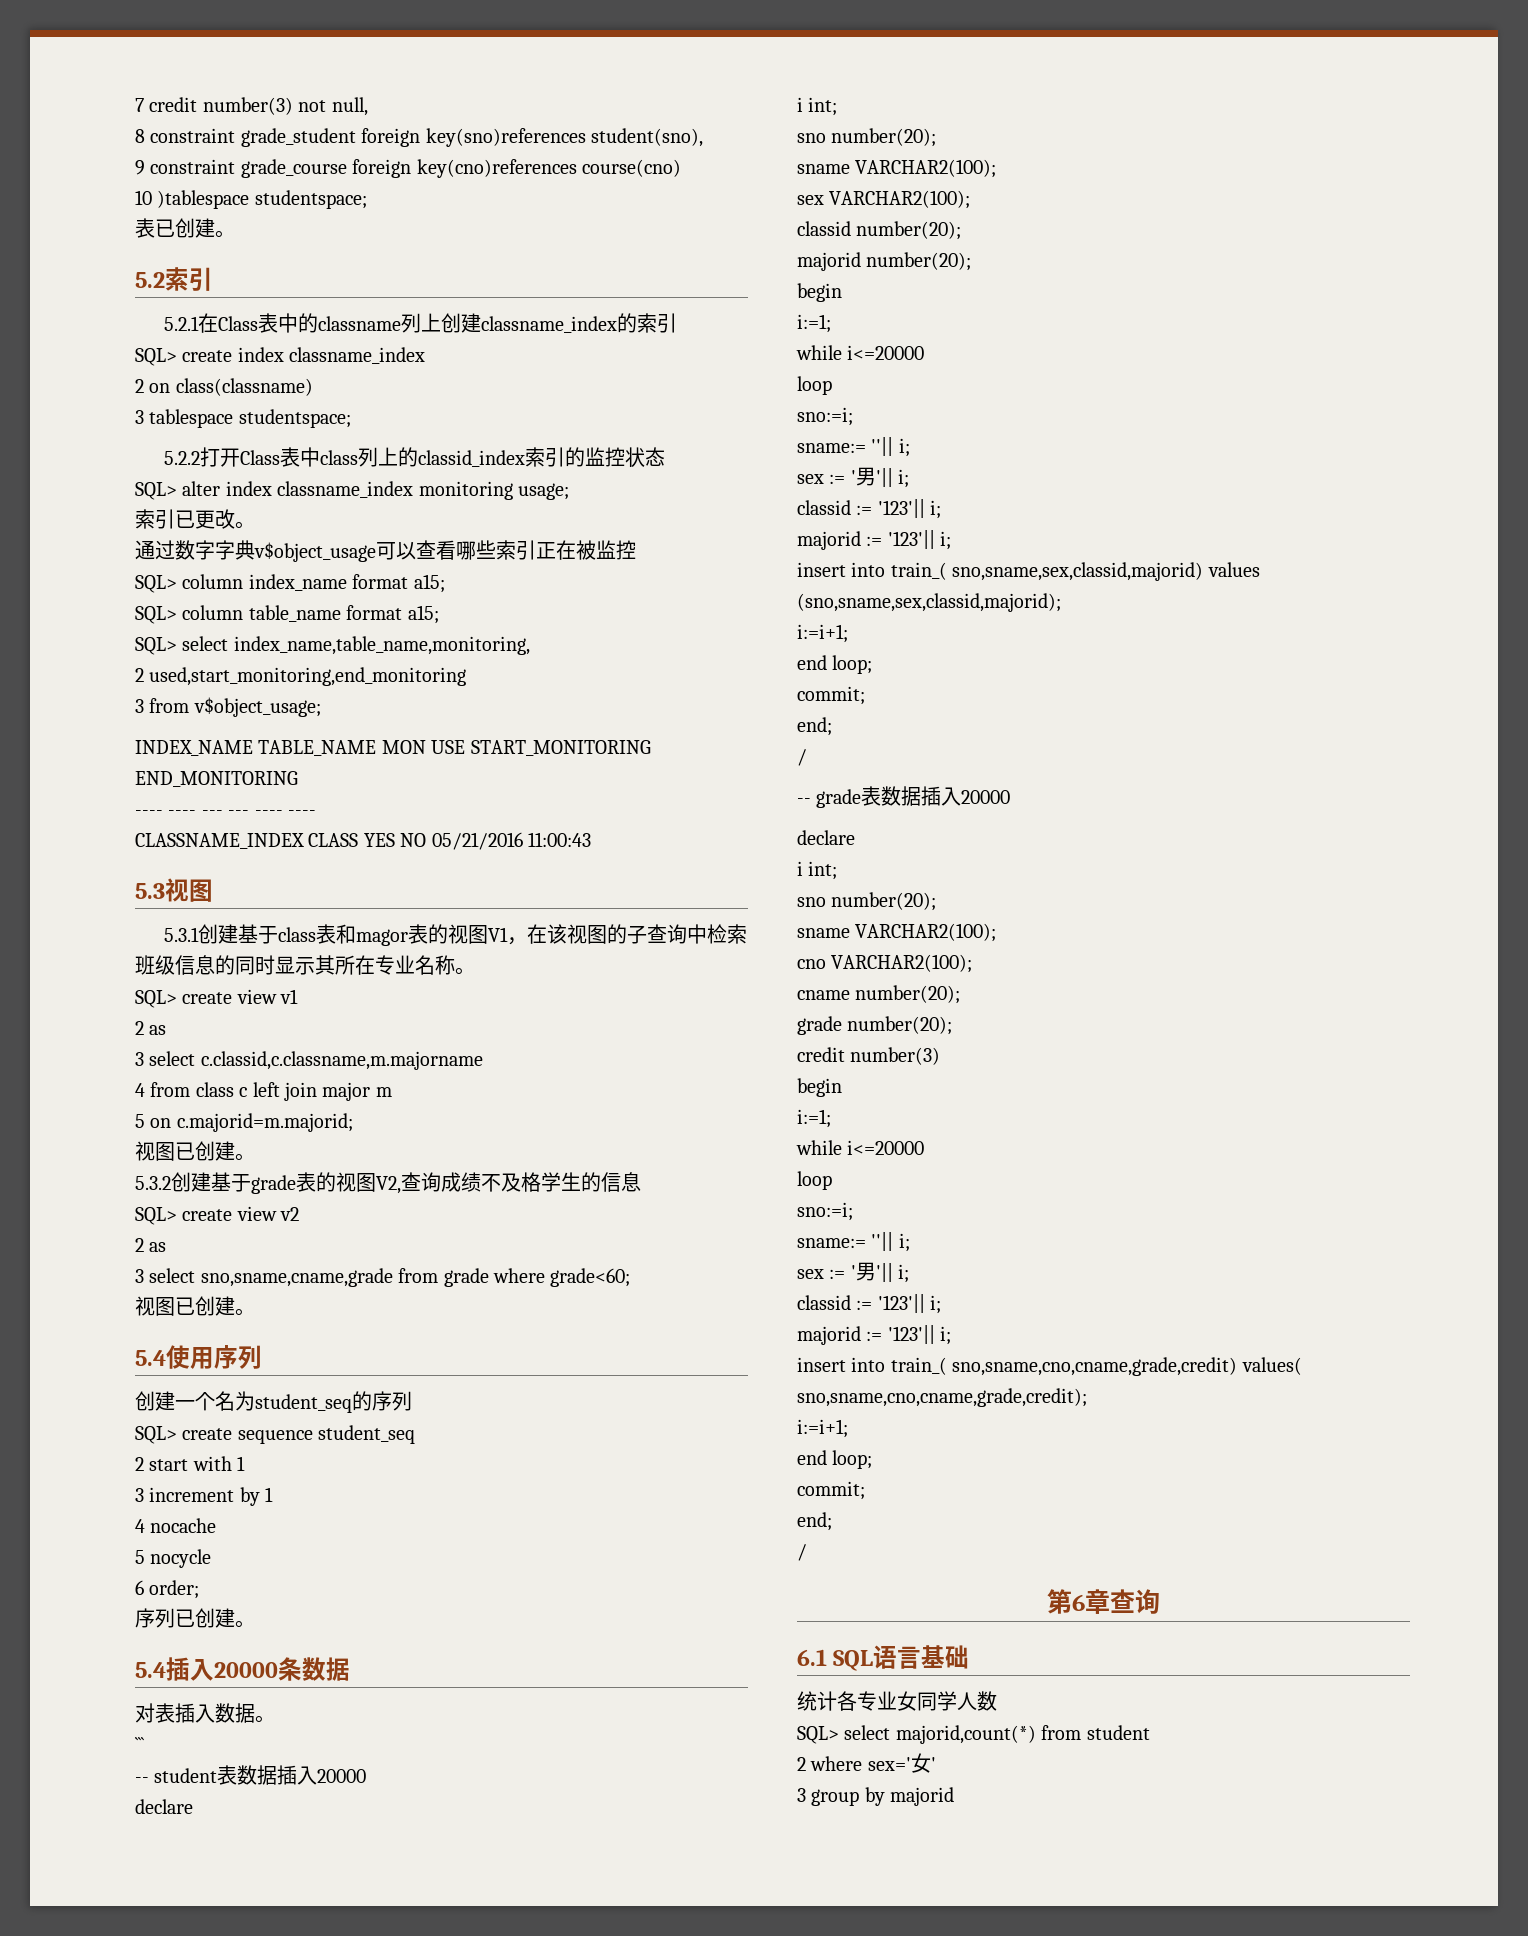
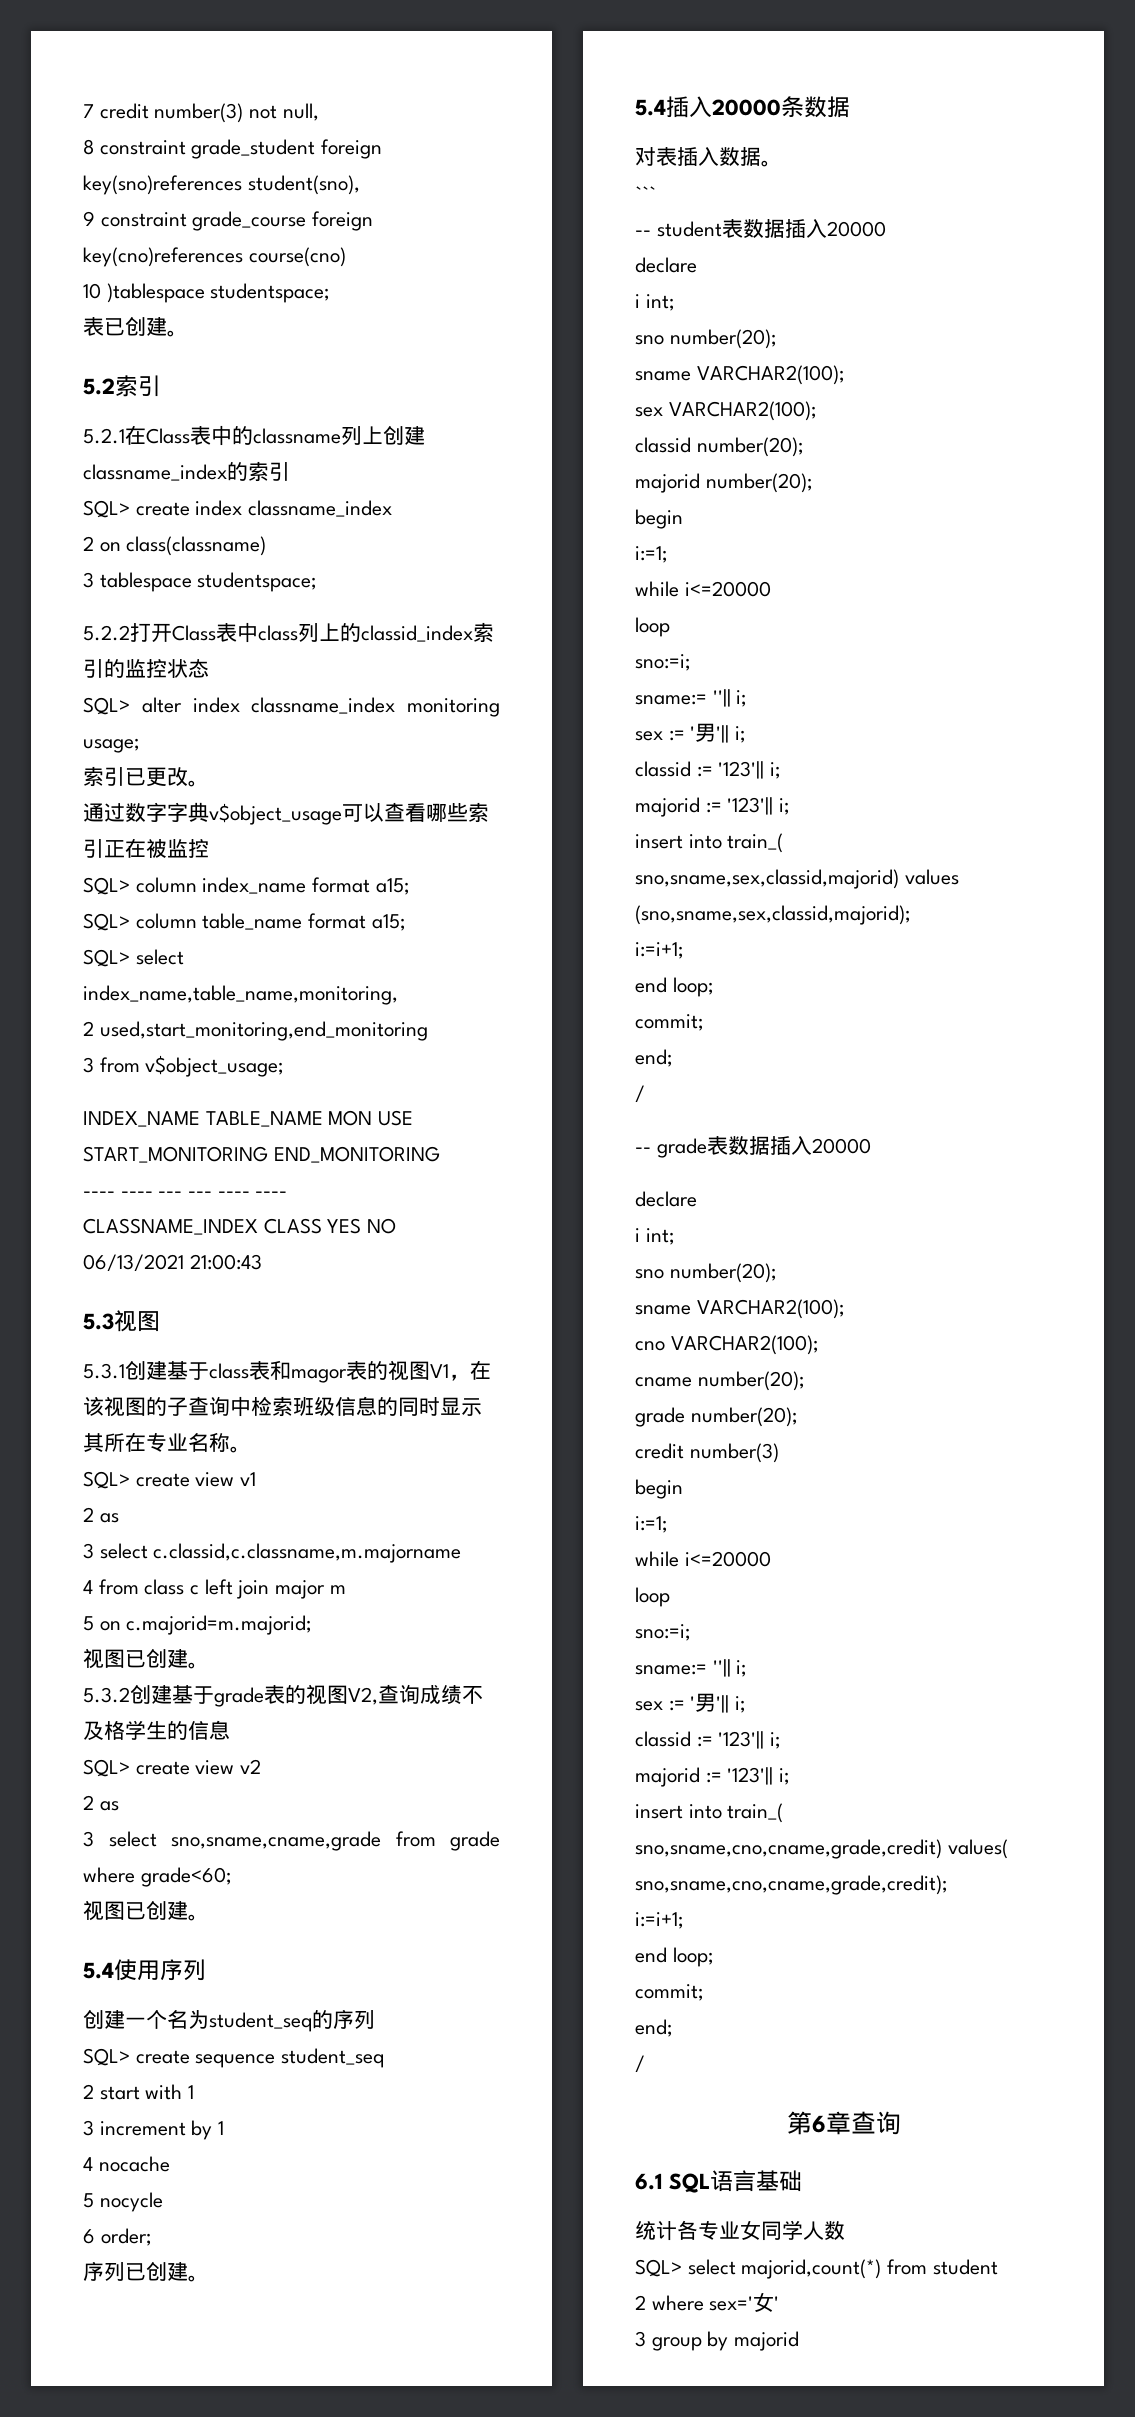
- CLASSNAME_INDEX CLASS YES NO 05/21/2016 11:00:43
+ CLASSNAME_INDEX CLASS YES NO 06/13/2021 21:00:43

